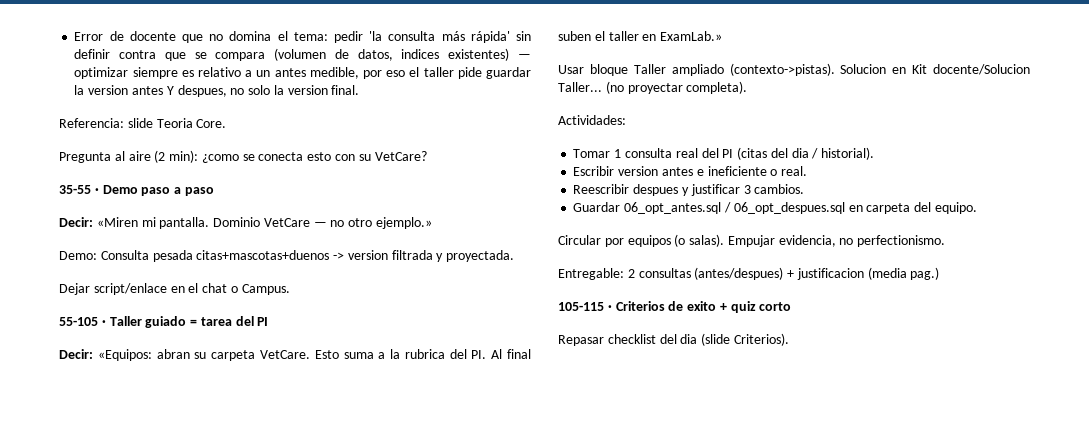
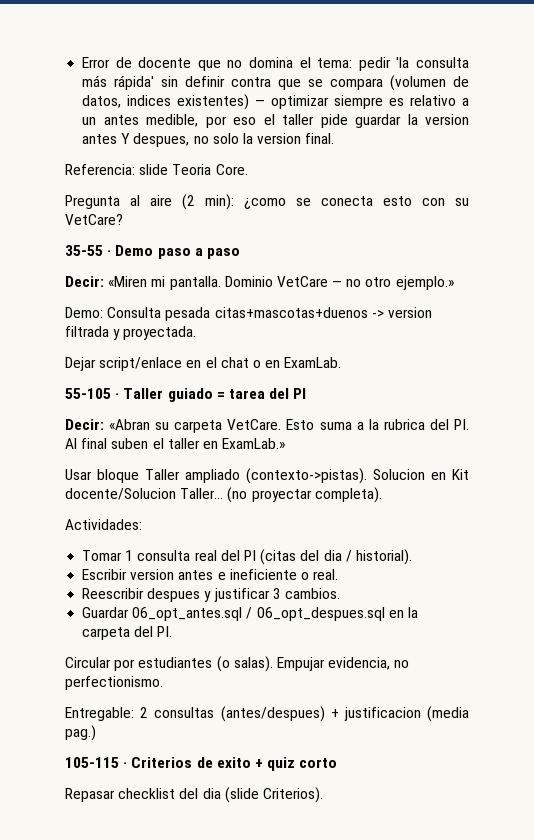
- Dejar script/enlace en el chat o Campus.
+ Dejar script/enlace en el chat o en ExamLab.
- Decir: «Equipos: abran su carpeta VetCare.
+ Decir: «Abran su carpeta VetCare.
- Guardar 06_opt_antes.sql / 06_opt_despues.sql en carpeta del equipo.
+ Guardar 06_opt_antes.sql / 06_opt_despues.sql en la carpeta del PI.
- Circular por equipos (o salas).
+ Circular por estudiantes (o salas).

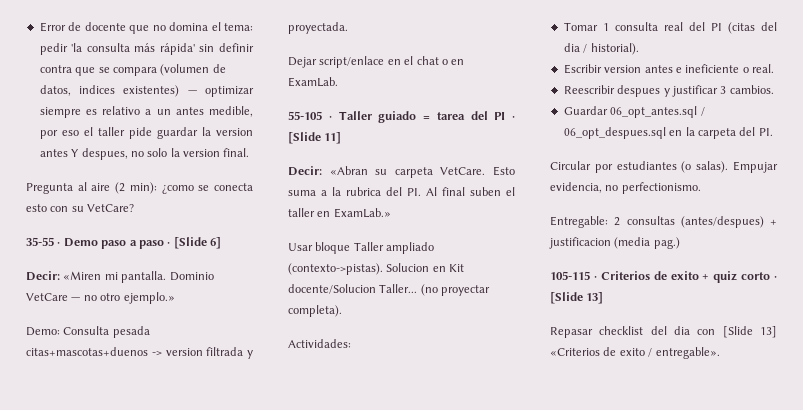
- Referencia: slide Teoria Core.
- 35-55 · Demo paso a paso
+ 35-55 · Demo paso a paso · [Slide 6]
- 55-105 · Taller guiado = tarea del PI
+ 55-105 · Taller guiado = tarea del PI · [Slide 11]
- 105-115 · Criterios de exito + quiz corto
+ 105-115 · Criterios de exito + quiz corto · [Slide 13]
- Repasar checklist del dia (slide Criterios).
+ Repasar checklist del dia con [Slide 13] «Criterios de exito / entregable».

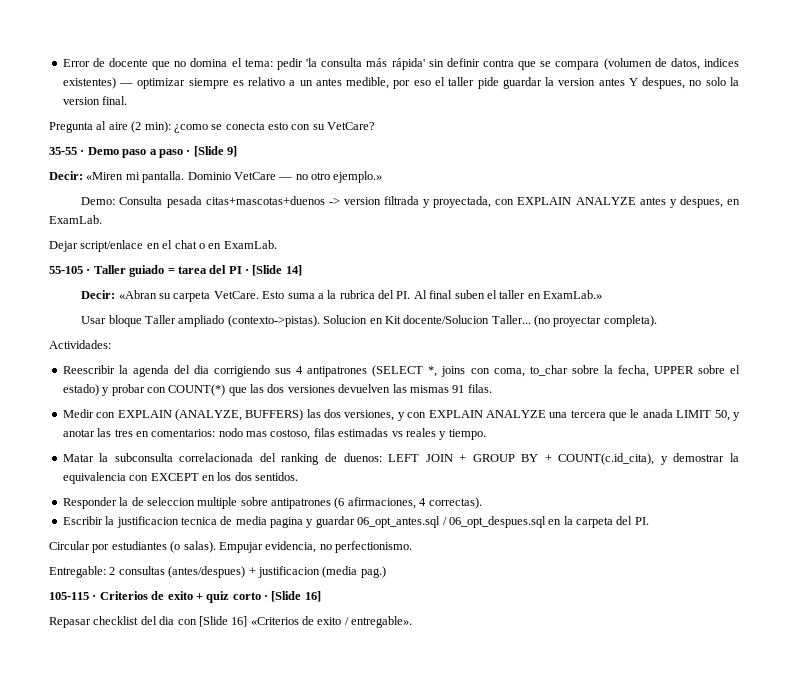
- 35-55 · Demo paso a paso · [Slide 6]
+ 35-55 · Demo paso a paso · [Slide 9]
- Demo: Consulta pesada citas+mascotas+duenos -> version filtrada y proyectada.
+ Demo: Consulta pesada citas+mascotas+duenos -> version filtrada y proyectada, con EXPLAIN ANALYZE antes y despues, en ExamLab.
- 55-105 · Taller guiado = tarea del PI · [Slide 11]
+ 55-105 · Taller guiado = tarea del PI · [Slide 14]
- Tomar 1 consulta real del PI (citas del dia / historial).
- Escribir version antes e ineficiente o real.
- Reescribir despues y justificar 3 cambios.
- Guardar 06_opt_antes.sql / 06_opt_despues.sql en la carpeta del PI.
+ Reescribir la agenda del dia corrigiendo sus 4 antipatrones (SELECT *, joins con coma, to_char sobre la fecha, UPPER sobre el estado) y probar con COUNT(*) que las dos versiones devuelven las mismas 91 filas.
+ Medir con EXPLAIN (ANALYZE, BUFFERS) las dos versiones, y con EXPLAIN ANALYZE una tercera que le anada LIMIT 50, y anotar las tres en comentarios: nodo mas costoso, filas estimadas vs reales y tiempo.
+ Matar la subconsulta correlacionada del ranking de duenos: LEFT JOIN + GROUP BY + COUNT(c.id_cita), y demostrar la equivalencia con EXCEPT en los dos sentidos.
+ Responder la de seleccion multiple sobre antipatrones (6 afirmaciones, 4 correctas).
+ Escribir la justificacion tecnica de media pagina y guardar 06_opt_antes.sql / 06_opt_despues.sql en la carpeta del PI.
- 105-115 · Criterios de exito + quiz corto · [Slide 13]
+ 105-115 · Criterios de exito + quiz corto · [Slide 16]
- Repasar checklist del dia con [Slide 13] «Criterios de exito / entregable».
+ Repasar checklist del dia con [Slide 16] «Criterios de exito / entregable».

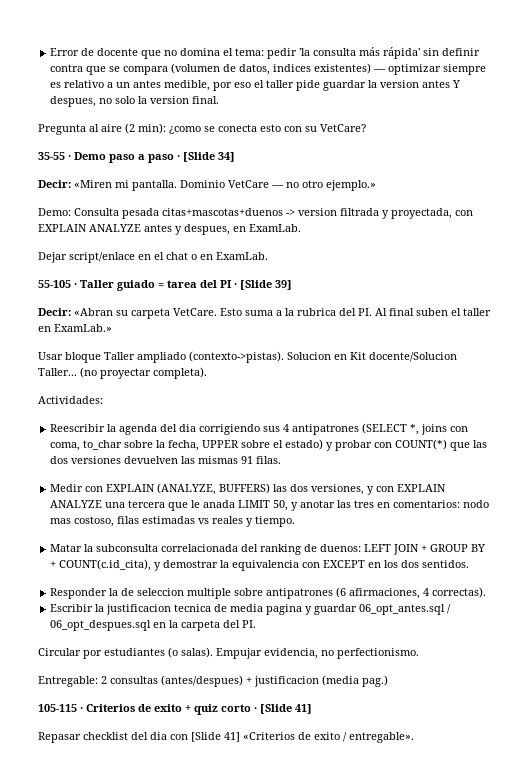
- 35-55 · Demo paso a paso · [Slide 9]
+ 35-55 · Demo paso a paso · [Slide 34]
- 55-105 · Taller guiado = tarea del PI · [Slide 14]
+ 55-105 · Taller guiado = tarea del PI · [Slide 39]
- 105-115 · Criterios de exito + quiz corto · [Slide 16]
+ 105-115 · Criterios de exito + quiz corto · [Slide 41]
- Repasar checklist del dia con [Slide 16] «Criterios de exito / entregable».
+ Repasar checklist del dia con [Slide 41] «Criterios de exito / entregable».

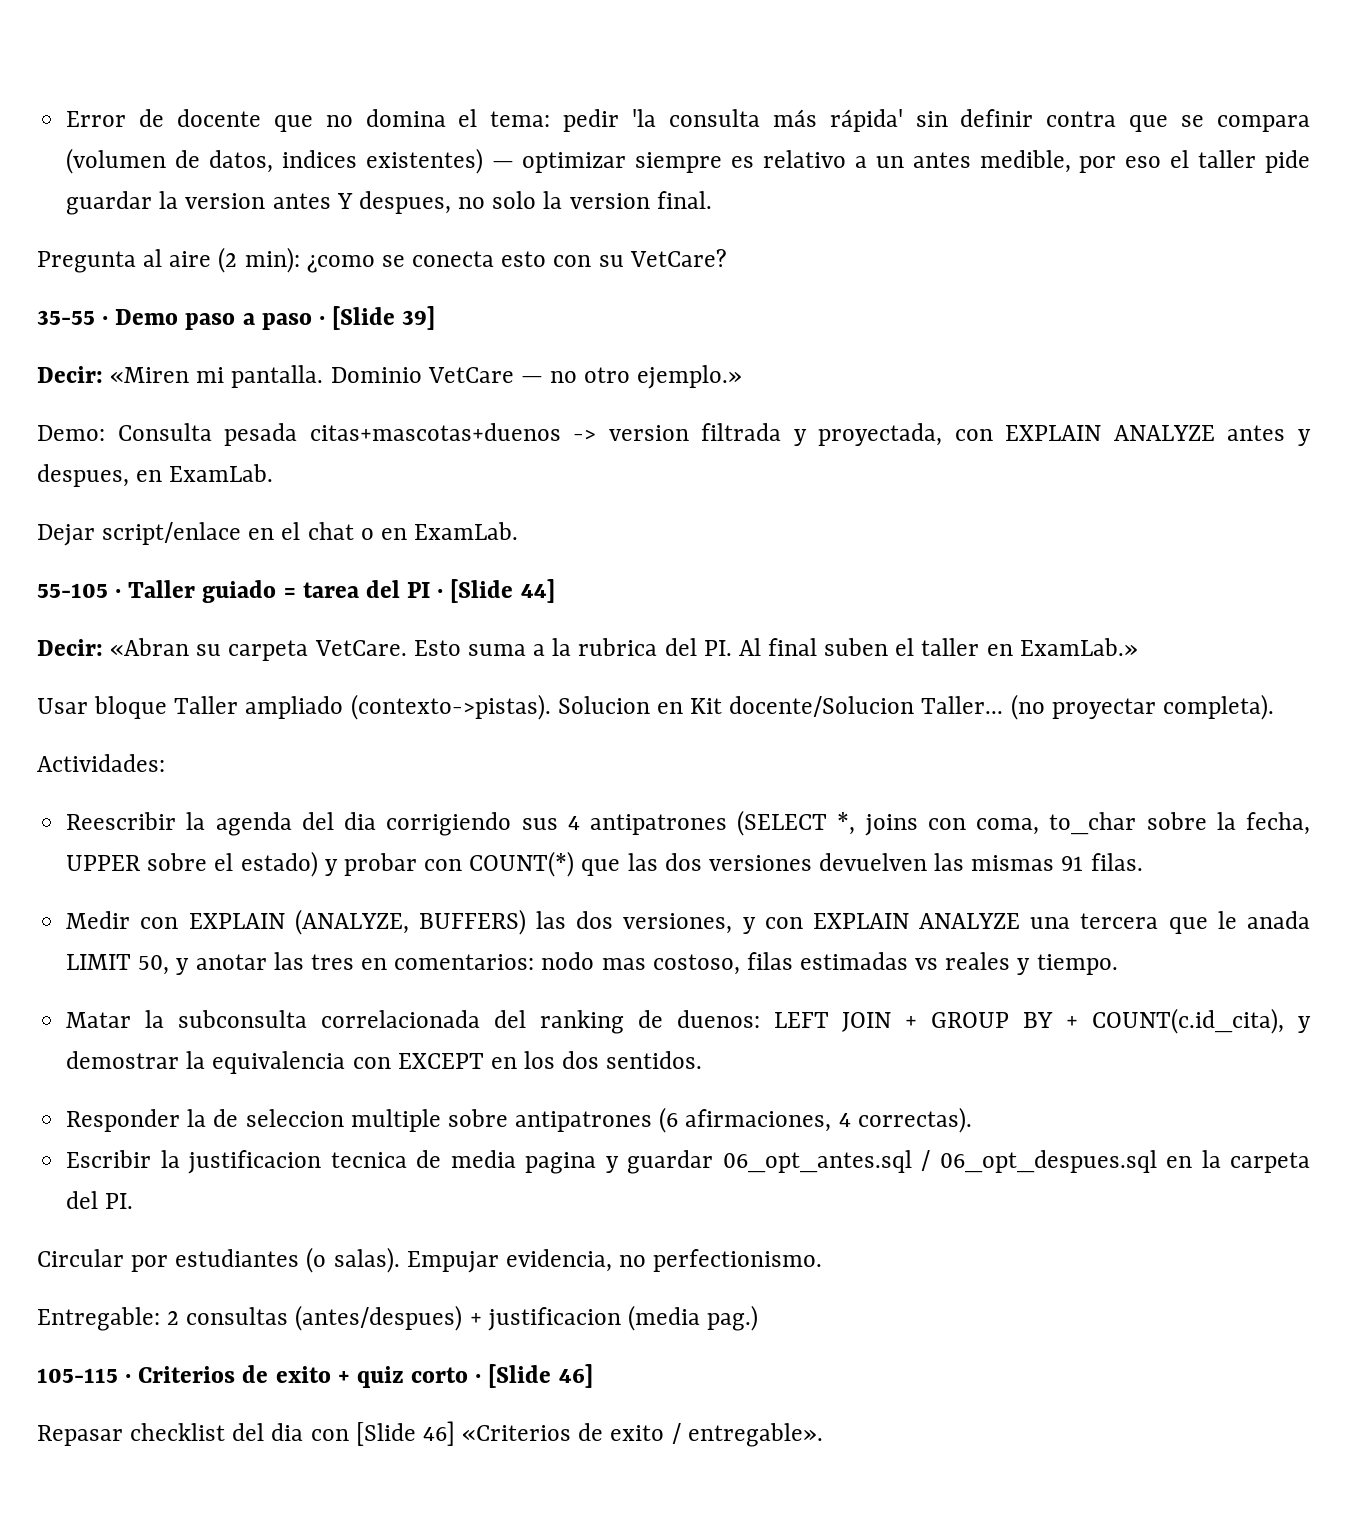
- 35-55 · Demo paso a paso · [Slide 34]
+ 35-55 · Demo paso a paso · [Slide 39]
- 55-105 · Taller guiado = tarea del PI · [Slide 39]
+ 55-105 · Taller guiado = tarea del PI · [Slide 44]
- 105-115 · Criterios de exito + quiz corto · [Slide 41]
+ 105-115 · Criterios de exito + quiz corto · [Slide 46]
- Repasar checklist del dia con [Slide 41] «Criterios de exito / entregable».
+ Repasar checklist del dia con [Slide 46] «Criterios de exito / entregable».

